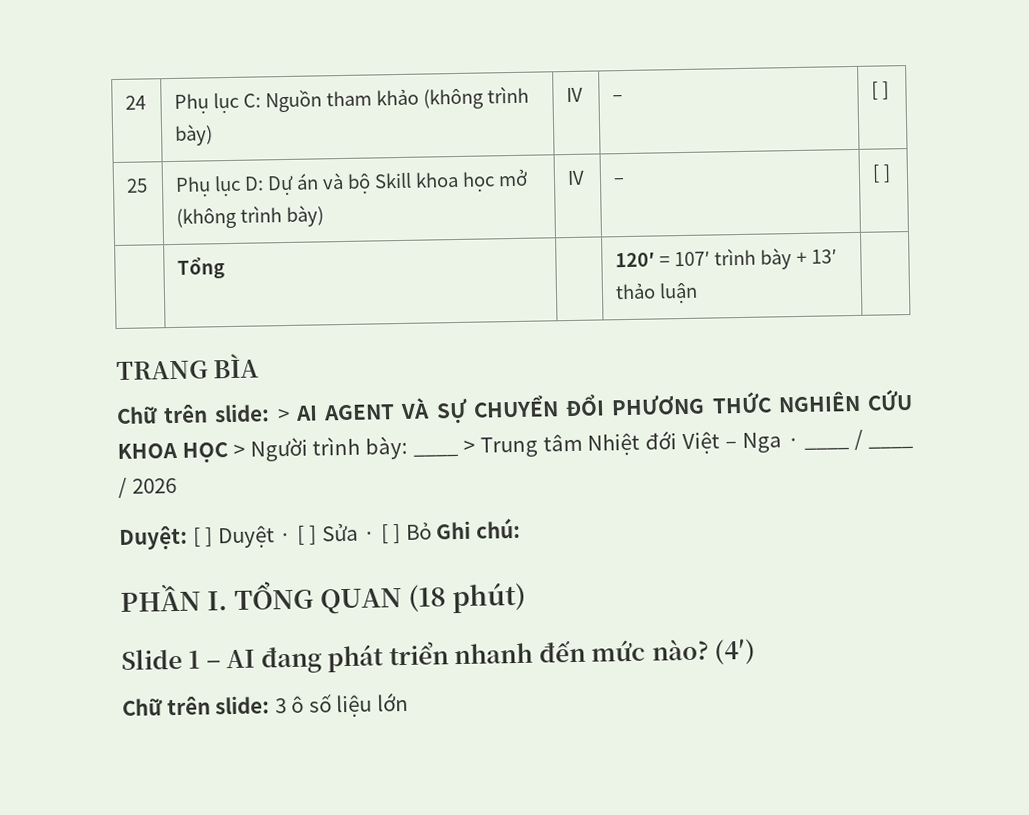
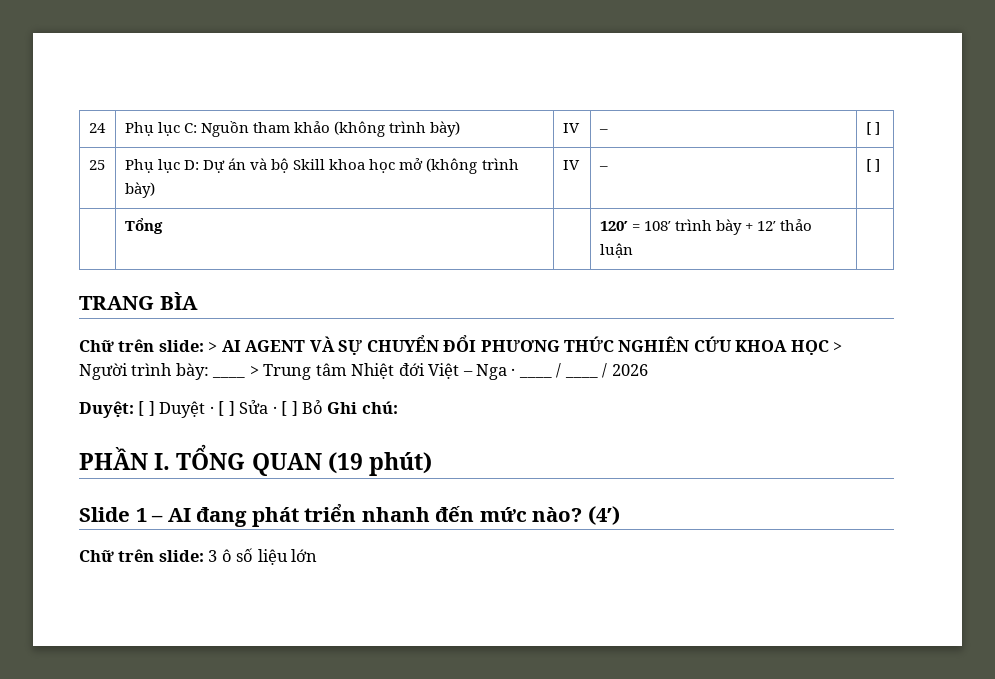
- | Tổng | | 120′ = 107′ trình bày + 13′ thảo luận |
+ | Tổng | | 120′ = 108′ trình bày + 12′ thảo luận |
- PHẦN I. TỔNG QUAN (18 phút)
+ PHẦN I. TỔNG QUAN (19 phút)

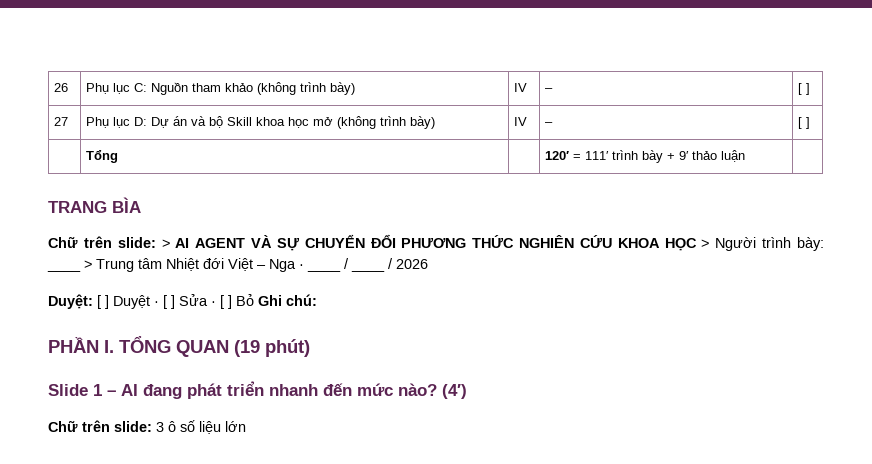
- 24 | Phụ lục C: Nguồn tham khảo (không trình bày) | IV | – | [ ]
+ 26 | Phụ lục C: Nguồn tham khảo (không trình bày) | IV | – | [ ]
- 25 | Phụ lục D: Dự án và bộ Skill khoa học mở (không trình bày) | IV | – | [ ]
+ 27 | Phụ lục D: Dự án và bộ Skill khoa học mở (không trình bày) | IV | – | [ ]
- | Tổng | | 120′ = 108′ trình bày + 12′ thảo luận |
+ | Tổng | | 120′ = 111′ trình bày + 9′ thảo luận |

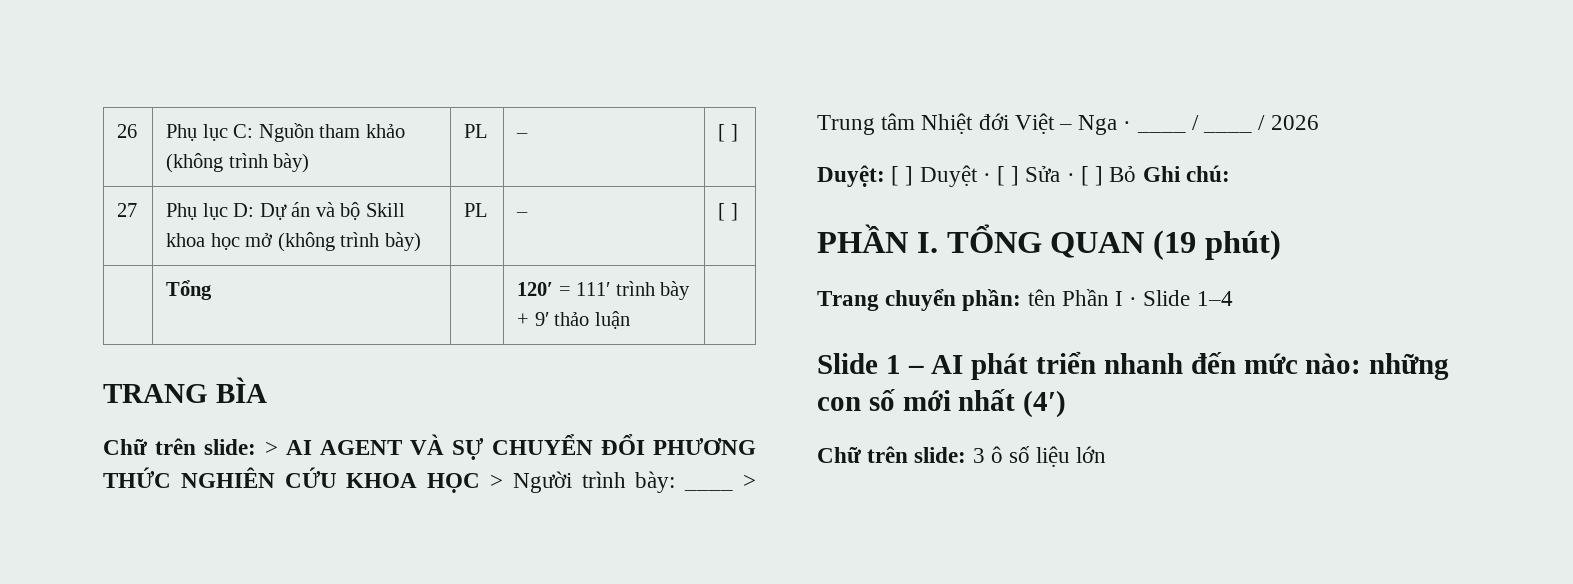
- 26 | Phụ lục C: Nguồn tham khảo (không trình bày) | IV | – | [ ]
+ 26 | Phụ lục C: Nguồn tham khảo (không trình bày) | PL | – | [ ]
- 27 | Phụ lục D: Dự án và bộ Skill khoa học mở (không trình bày) | IV | – | [ ]
+ 27 | Phụ lục D: Dự án và bộ Skill khoa học mở (không trình bày) | PL | – | [ ]
+ Trang chuyển phần: tên Phần I · Slide 1–4
- Slide 1 – AI đang phát triển nhanh đến mức nào? (4′)
+ Slide 1 – AI phát triển nhanh đến mức nào: những con số mới nhất (4′)

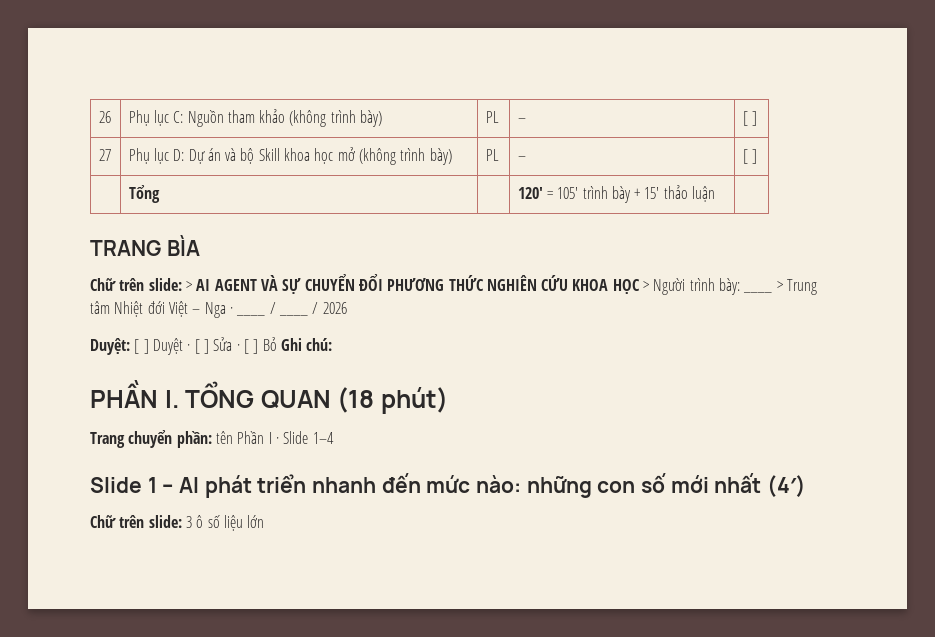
- | Tổng | | 120′ = 111′ trình bày + 9′ thảo luận |
+ | Tổng | | 120′ = 105′ trình bày + 15′ thảo luận |
- PHẦN I. TỔNG QUAN (19 phút)
+ PHẦN I. TỔNG QUAN (18 phút)

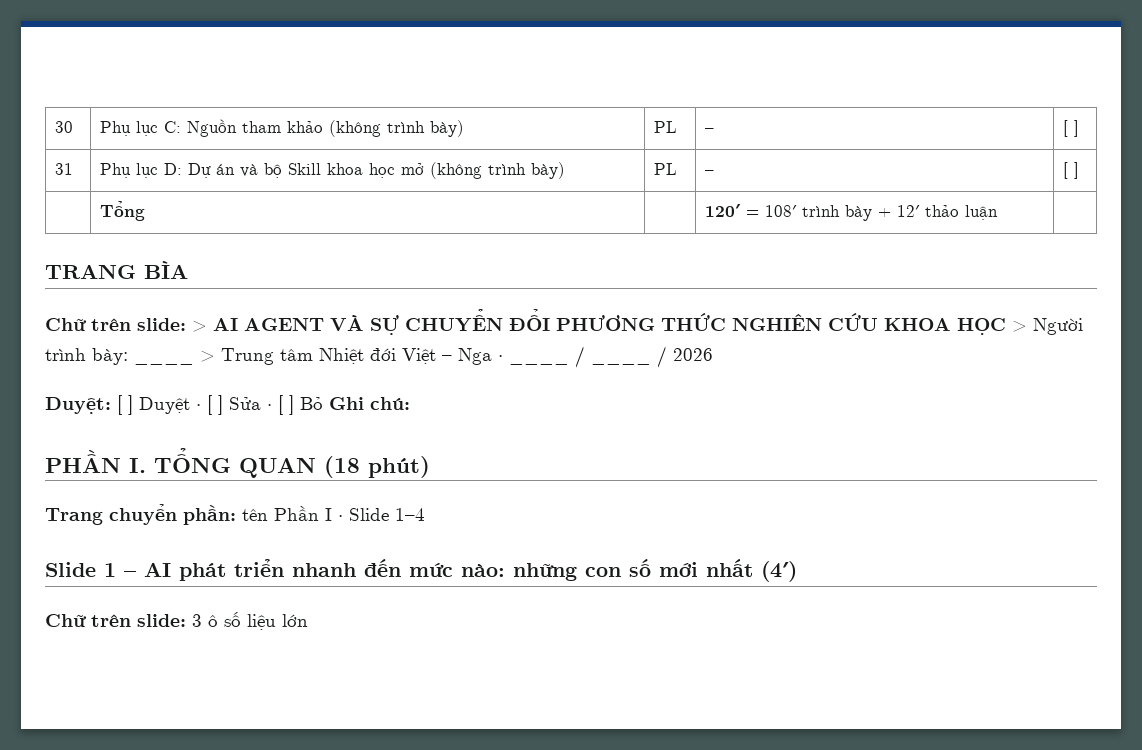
- 26 | Phụ lục C: Nguồn tham khảo (không trình bày) | PL | – | [ ]
+ 30 | Phụ lục C: Nguồn tham khảo (không trình bày) | PL | – | [ ]
- 27 | Phụ lục D: Dự án và bộ Skill khoa học mở (không trình bày) | PL | – | [ ]
+ 31 | Phụ lục D: Dự án và bộ Skill khoa học mở (không trình bày) | PL | – | [ ]
- | Tổng | | 120′ = 105′ trình bày + 15′ thảo luận |
+ | Tổng | | 120′ = 108′ trình bày + 12′ thảo luận |

